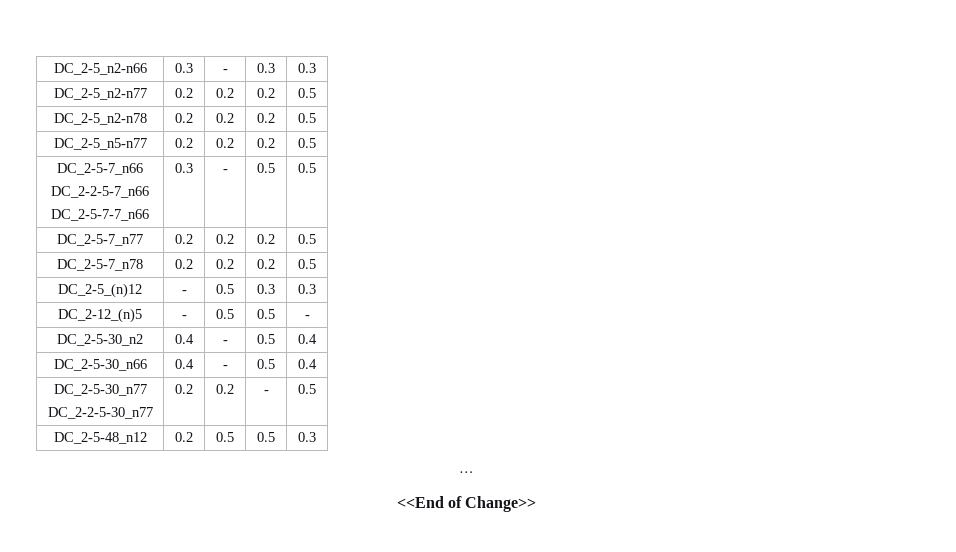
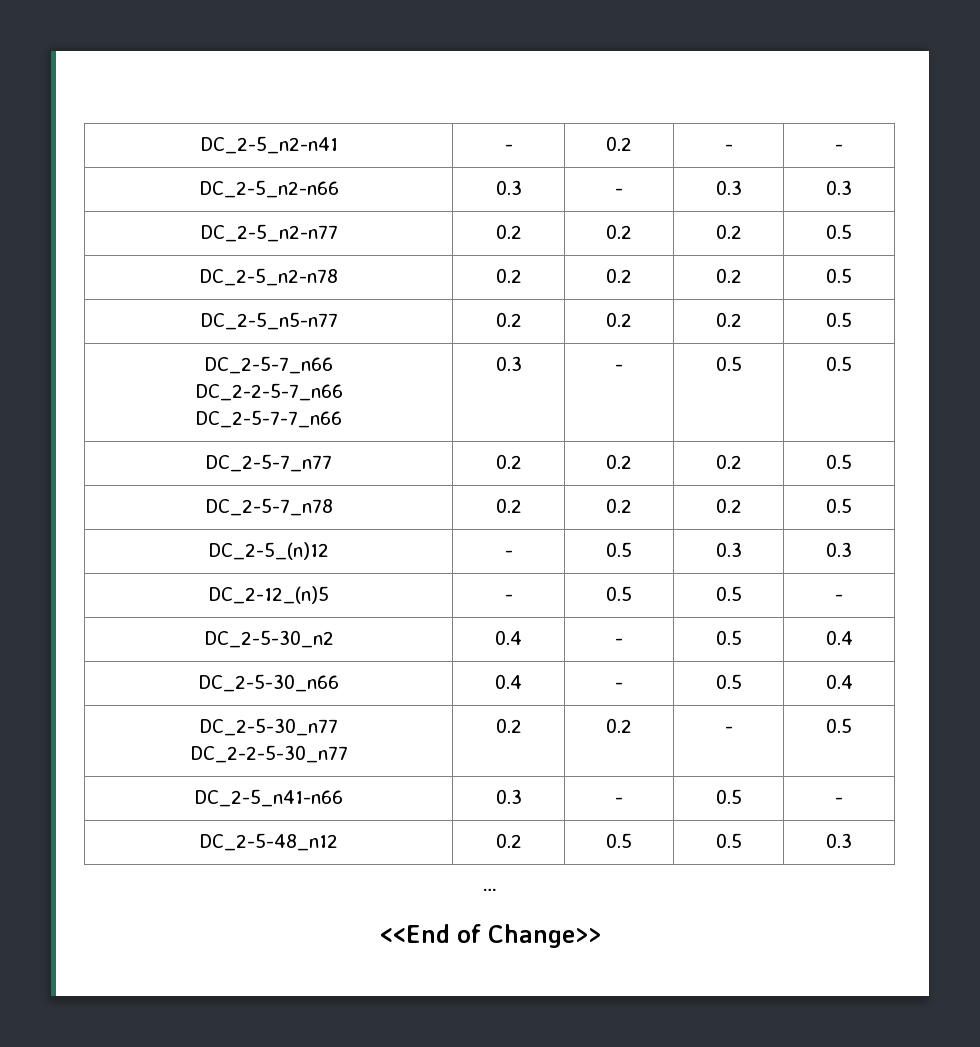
+ DC_2-5_n2-n41 | - | 0.2 | - | -
+ DC_2-5_n41-n66 | 0.3 | - | 0.5 | -

